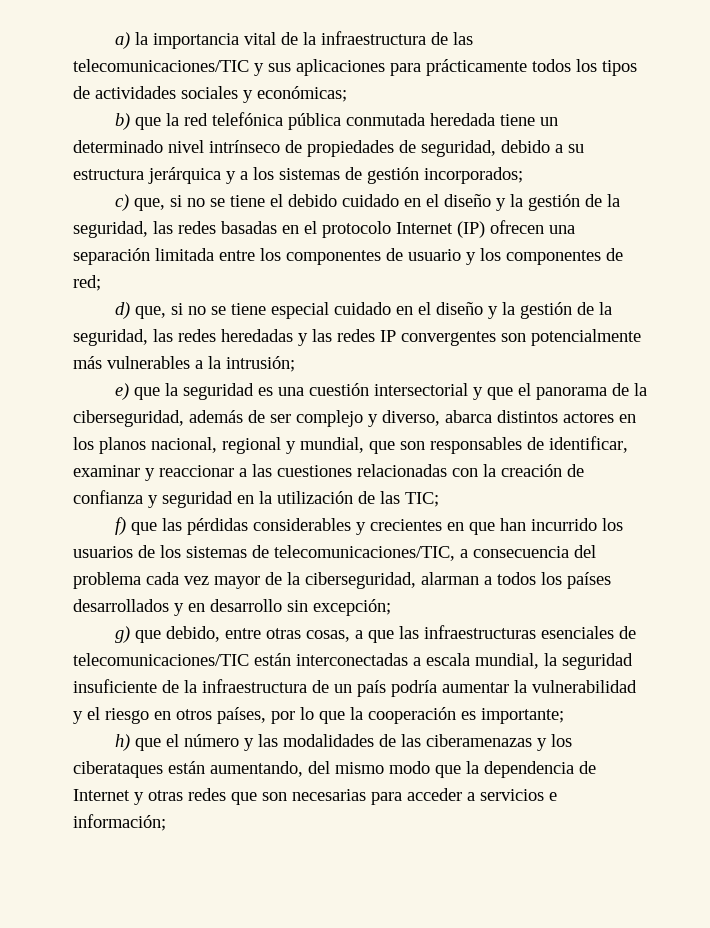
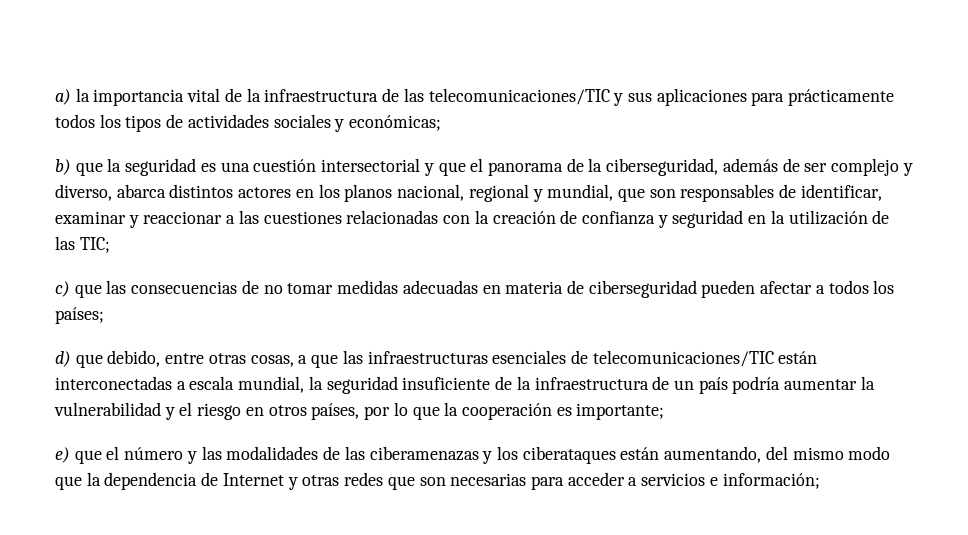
- b) que la red telefónica pública conmutada heredada tiene un determinado nivel intrínseco de propiedades de seguridad, debido a su estructura jerárquica y a los sistemas de gestión incorporados;
- c) que, si no se tiene el debido cuidado en el diseño y la gestión de la seguridad, las redes basadas en el protocolo Internet (IP) ofrecen una separación limitada entre los componentes de usuario y los componentes de red;
- d) que, si no se tiene especial cuidado en el diseño y la gestión de la seguridad, las redes heredadas y las redes IP convergentes son potencialmente más vulnerables a la intrusión;
- e) que la seguridad es una cuestión intersectorial y que el panorama de la ciberseguridad, además de ser complejo y diverso, abarca distintos actores en los planos nacional, regional y mundial, que son responsables de identificar, examinar y reaccionar a las cuestiones relacionadas con la creación de confianza y seguridad en la utilización de las TIC;
+ b) que la seguridad es una cuestión intersectorial y que el panorama de la ciberseguridad, además de ser complejo y diverso, abarca distintos actores en los planos nacional, regional y mundial, que son responsables de identificar, examinar y reaccionar a las cuestiones relacionadas con la creación de confianza y seguridad en la utilización de las TIC;
- f) que las pérdidas considerables y crecientes en que han incurrido los usuarios de los sistemas de telecomunicaciones/TIC, a consecuencia del problema cada vez mayor de la ciberseguridad, alarman a todos los países desarrollados y en desarrollo sin excepción;
- g) que debido, entre otras cosas, a que las infraestructuras esenciales de telecomunicaciones/TIC están interconectadas a escala mundial, la seguridad insuficiente de la infraestructura de un país podría aumentar la vulnerabilidad y el riesgo en otros países, por lo que la cooperación es importante;
+ c) que las consecuencias de no tomar medidas adecuadas en materia de ciberseguridad pueden afectar a todos los países;
+ d) que debido, entre otras cosas, a que las infraestructuras esenciales de telecomunicaciones/TIC están interconectadas a escala mundial, la seguridad insuficiente de la infraestructura de un país podría aumentar la vulnerabilidad y el riesgo en otros países, por lo que la cooperación es importante;
- h) que el número y las modalidades de las ciberamenazas y los ciberataques están aumentando, del mismo modo que la dependencia de Internet y otras redes que son necesarias para acceder a servicios e información;
+ e) que el número y las modalidades de las ciberamenazas y los ciberataques están aumentando, del mismo modo que la dependencia de Internet y otras redes que son necesarias para acceder a servicios e información;

